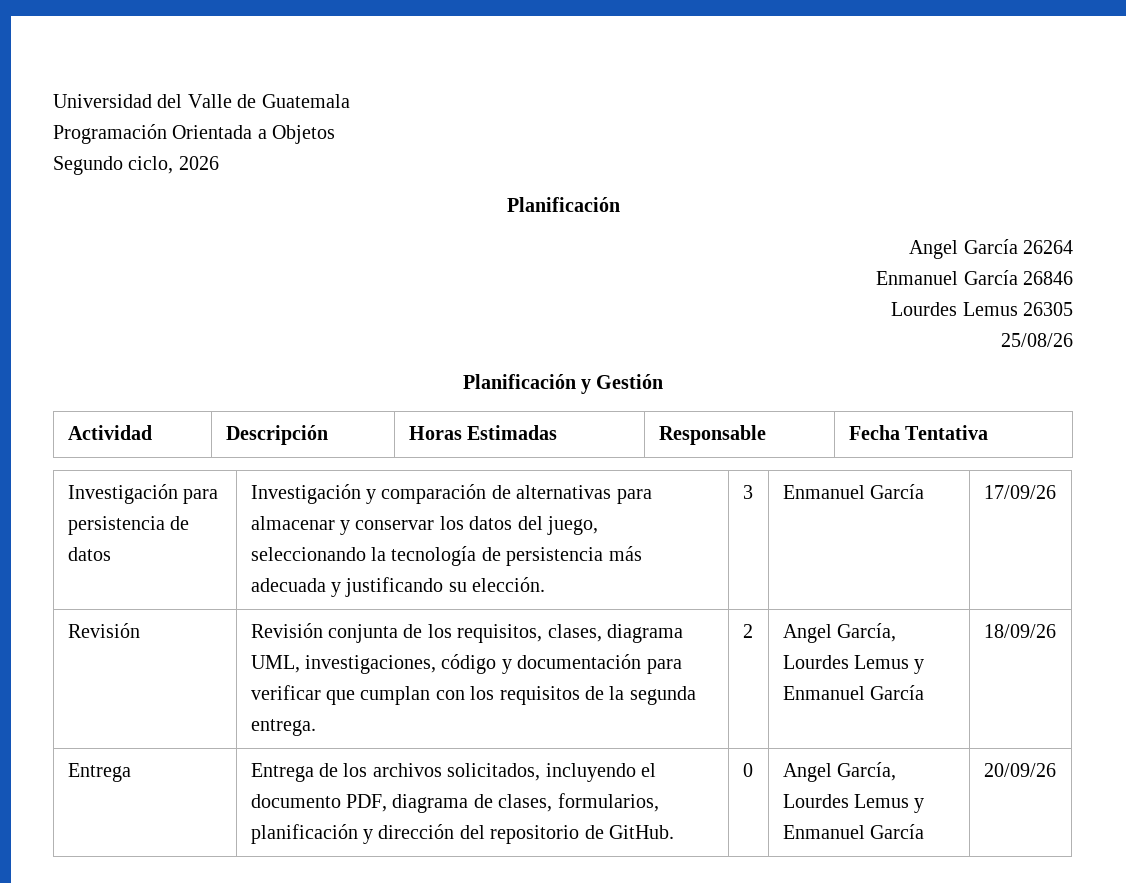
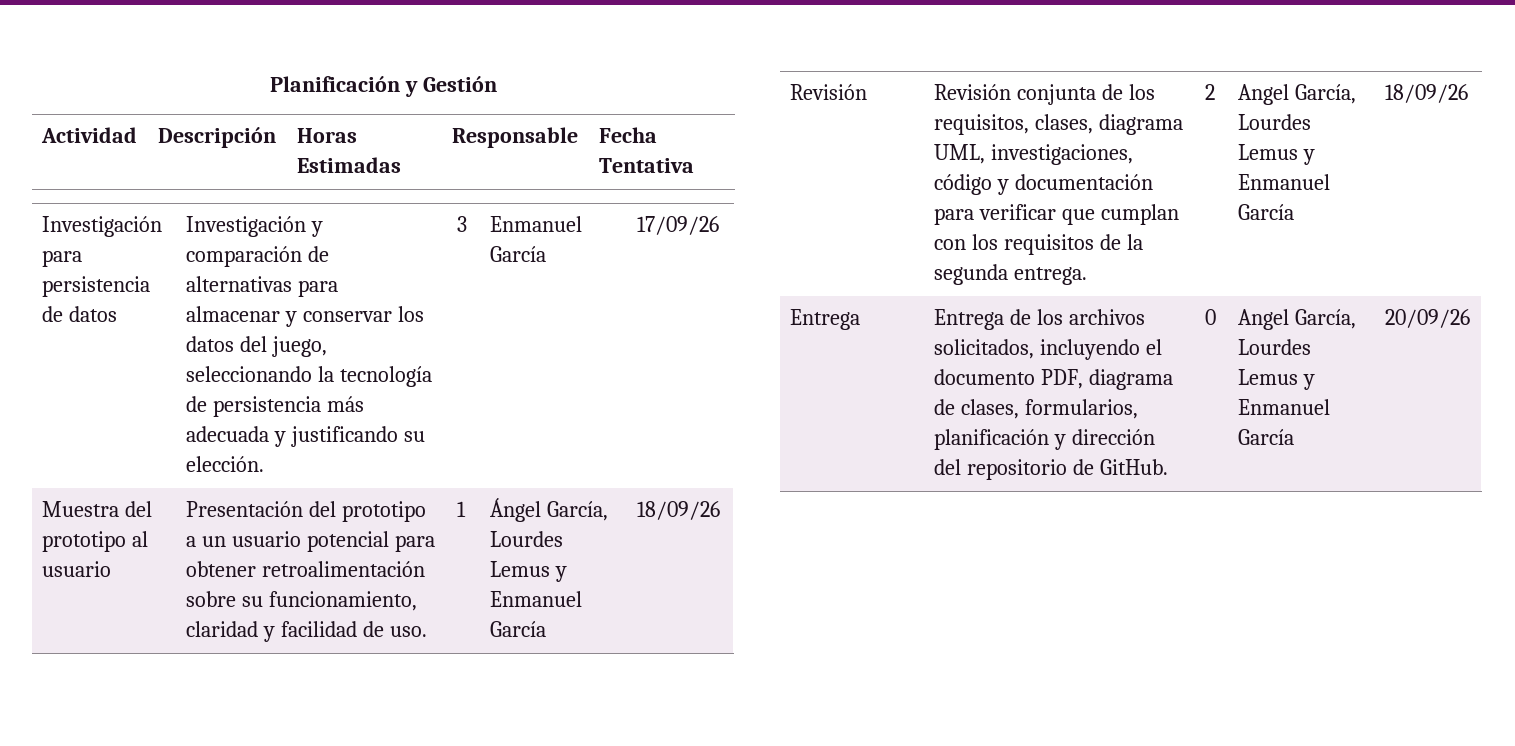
- Universidad del Valle de Guatemala
- Programación Orientada a Objetos
- Segundo ciclo, 2026
- Planificación
- Angel García 26264
- Enmanuel García 26846
- Lourdes Lemus 26305
- 25/08/26
+ Muestra del prototipo al usuario | Presentación del prototipo a un usuario potencial para obtener retroalimentación sobre su funcionamiento, claridad y facilidad de uso. | 1 | Ángel García, Lourdes Lemus y Enmanuel García | 18/09/26

